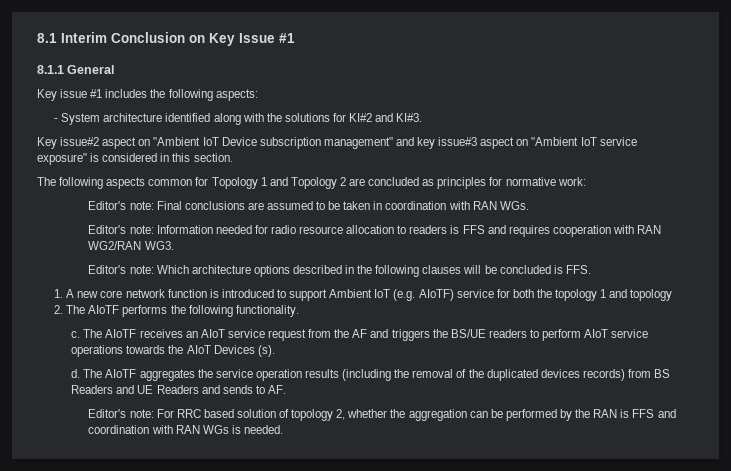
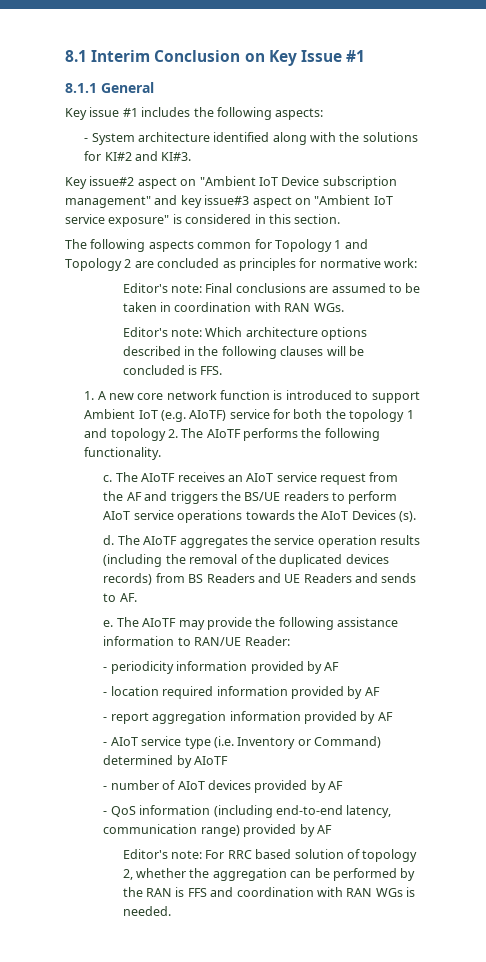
- Editor's note: Information needed for radio resource allocation to readers is FFS and requires cooperation with RAN WG2/RAN WG3.
+ e. The AIoTF may provide the following assistance information to RAN/UE Reader:
+ - periodicity information provided by AF
+ - location required information provided by AF
+ - report aggregation information provided by AF
+ - AIoT service type (i.e. Inventory or Command) determined by AIoTF
+ - number of AIoT devices provided by AF
+ - QoS information (including end-to-end latency, communication range) provided by AF

